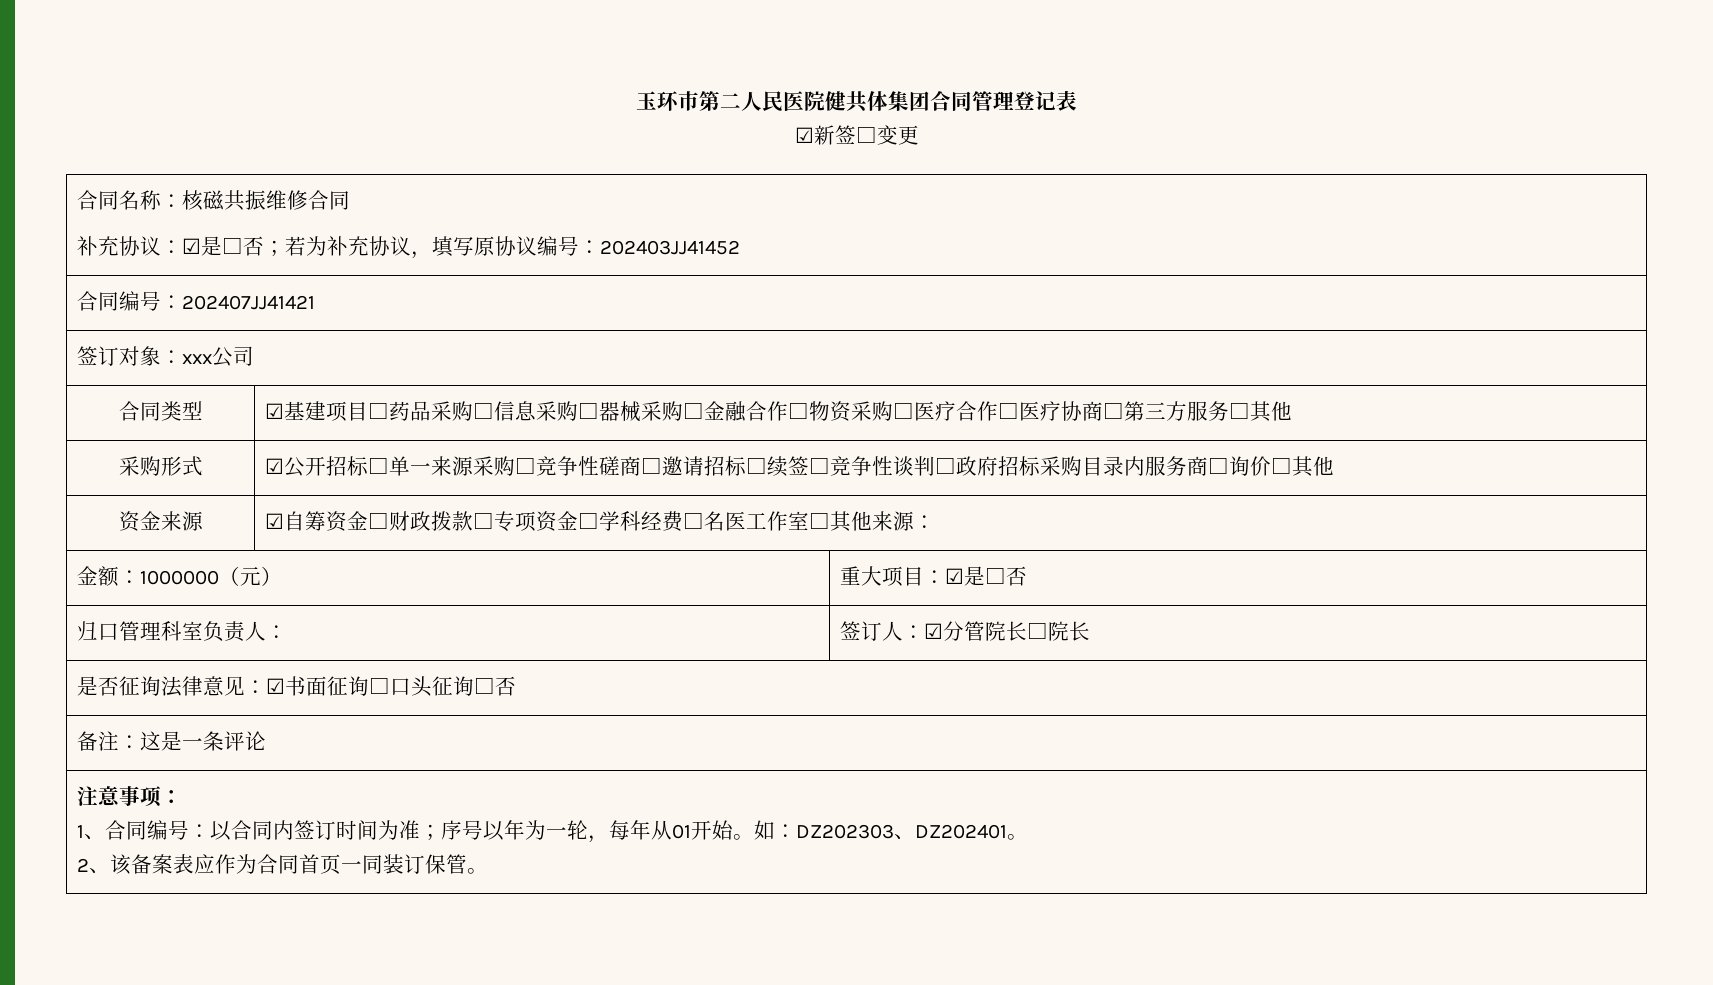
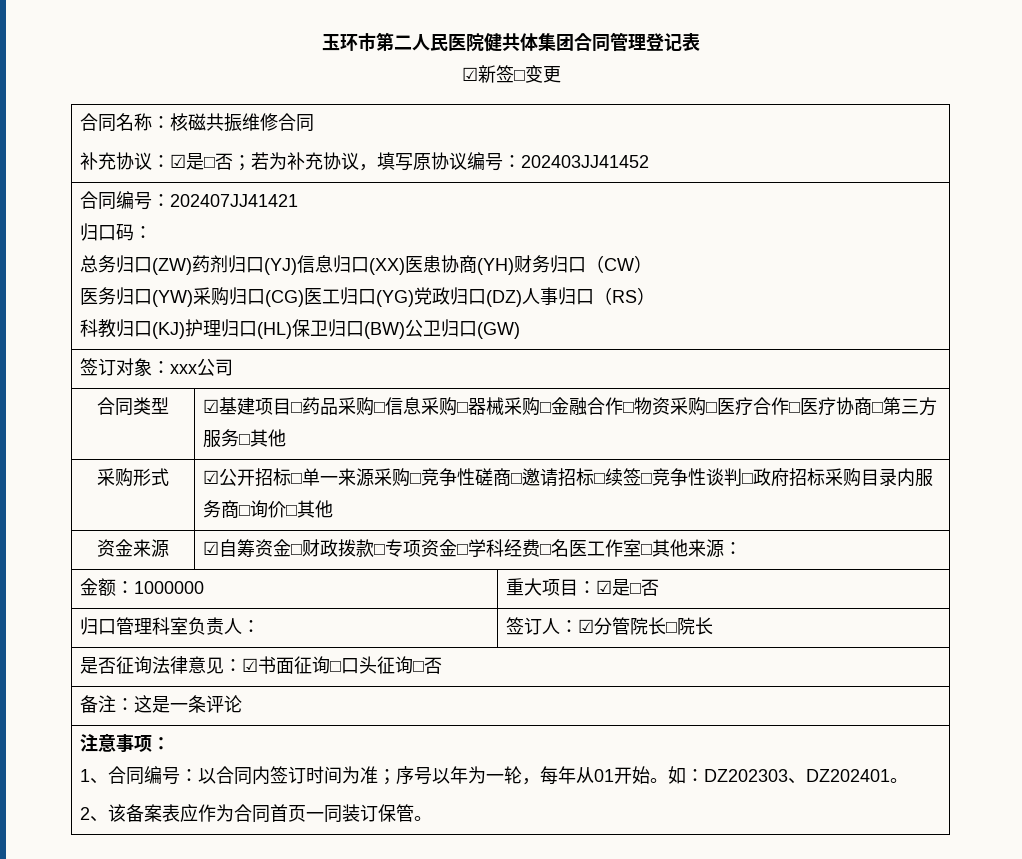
+ 归口码：
+ 总务归口(ZW)药剂归口(YJ)信息归口(XX)医患协商(YH)财务归口（CW）
+ 医务归口(YW)采购归口(CG)医工归口(YG)党政归口(DZ)人事归口（RS）
+ 科教归口(KJ)护理归口(HL)保卫归口(BW)公卫归口(GW)
- 金额：1000000（元） | 重大项目：☑是□否
+ 金额：1000000 | 重大项目：☑是□否

